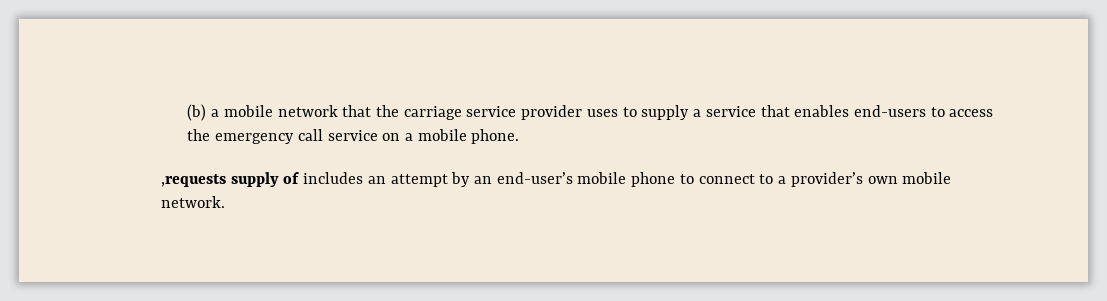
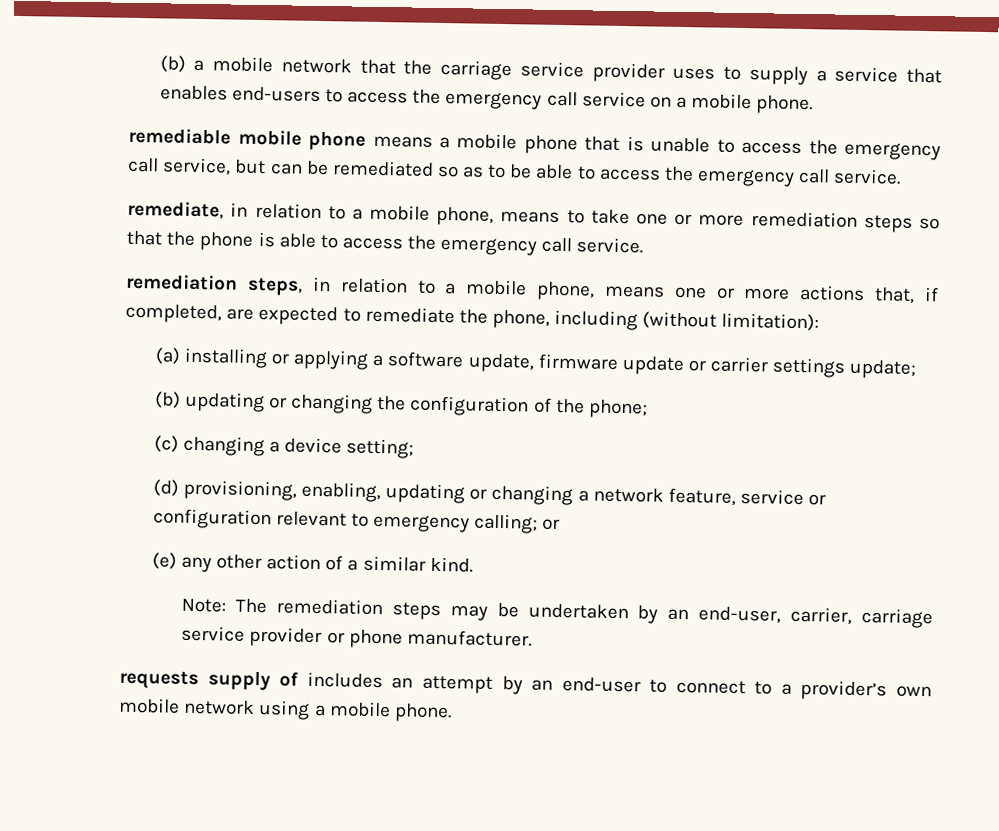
- ,requests supply of includes an attempt by an end-user’s mobile phone to connect to a provider’s own mobile network.
+ remediable mobile phone means a mobile phone that is unable to access the emergency call service, but can be remediated so as to be able to access the emergency call service.
+ remediate, in relation to a mobile phone, means to take one or more remediation steps so that the phone is able to access the emergency call service.
+ remediation steps, in relation to a mobile phone, means one or more actions that, if completed, are expected to remediate the phone, including (without limitation):
+ (a) installing or applying a software update, firmware update or carrier settings update;
+ (b) updating or changing the configuration of the phone;
+ (c) changing a device setting;
+ (d) provisioning, enabling, updating or changing a network feature, service or configuration relevant to emergency calling; or
+ (e) any other action of a similar kind.
+ Note: The remediation steps may be undertaken by an end-user, carrier, carriage service provider or phone manufacturer.
+ requests supply of includes an attempt by an end-user to connect to a provider’s own mobile network using a mobile phone.

